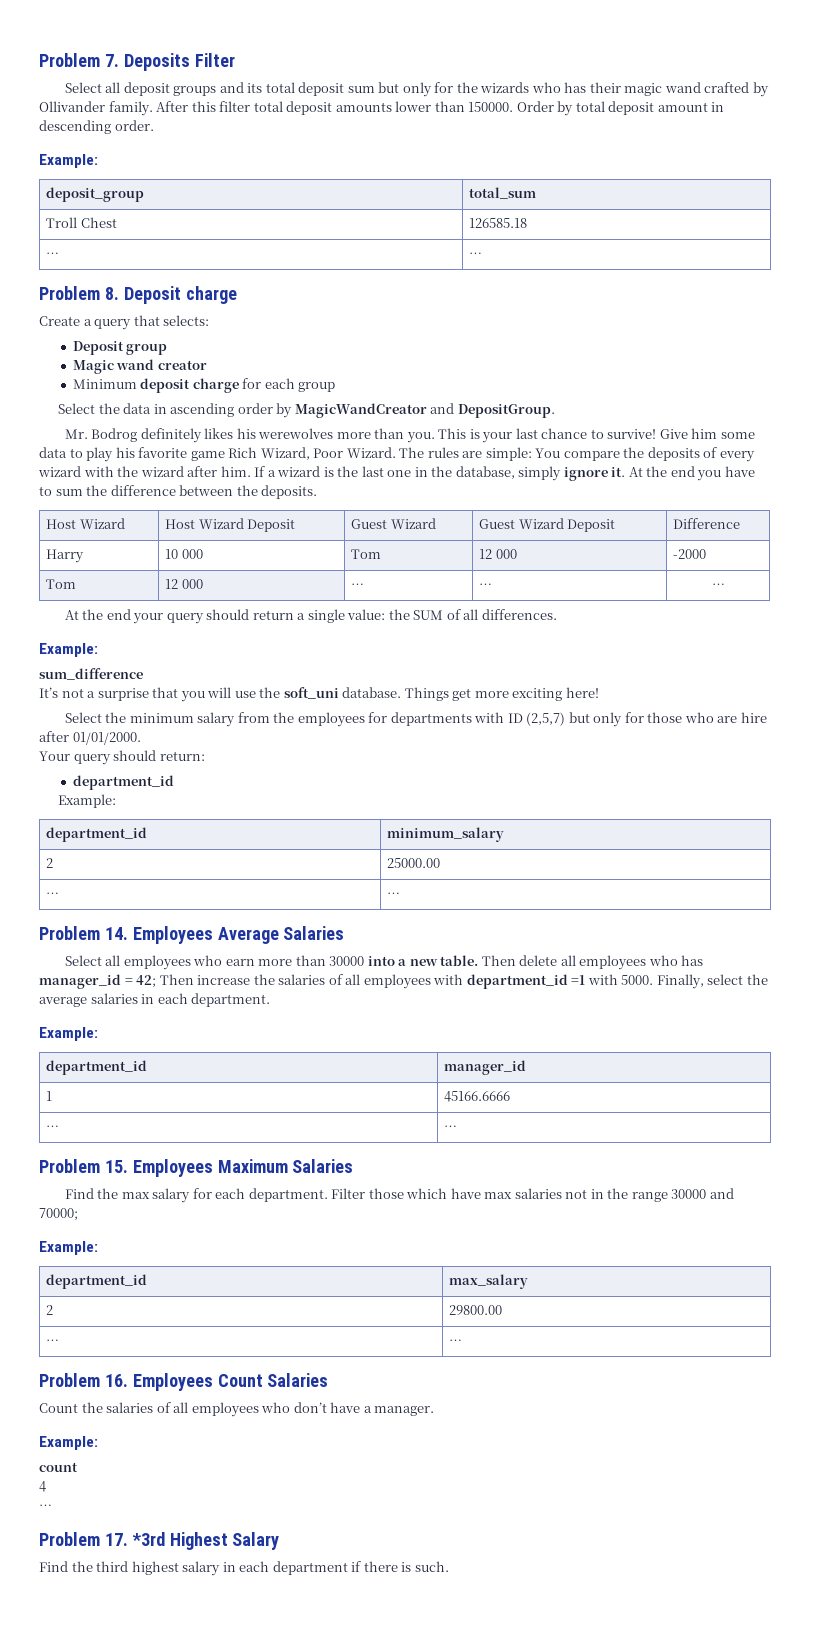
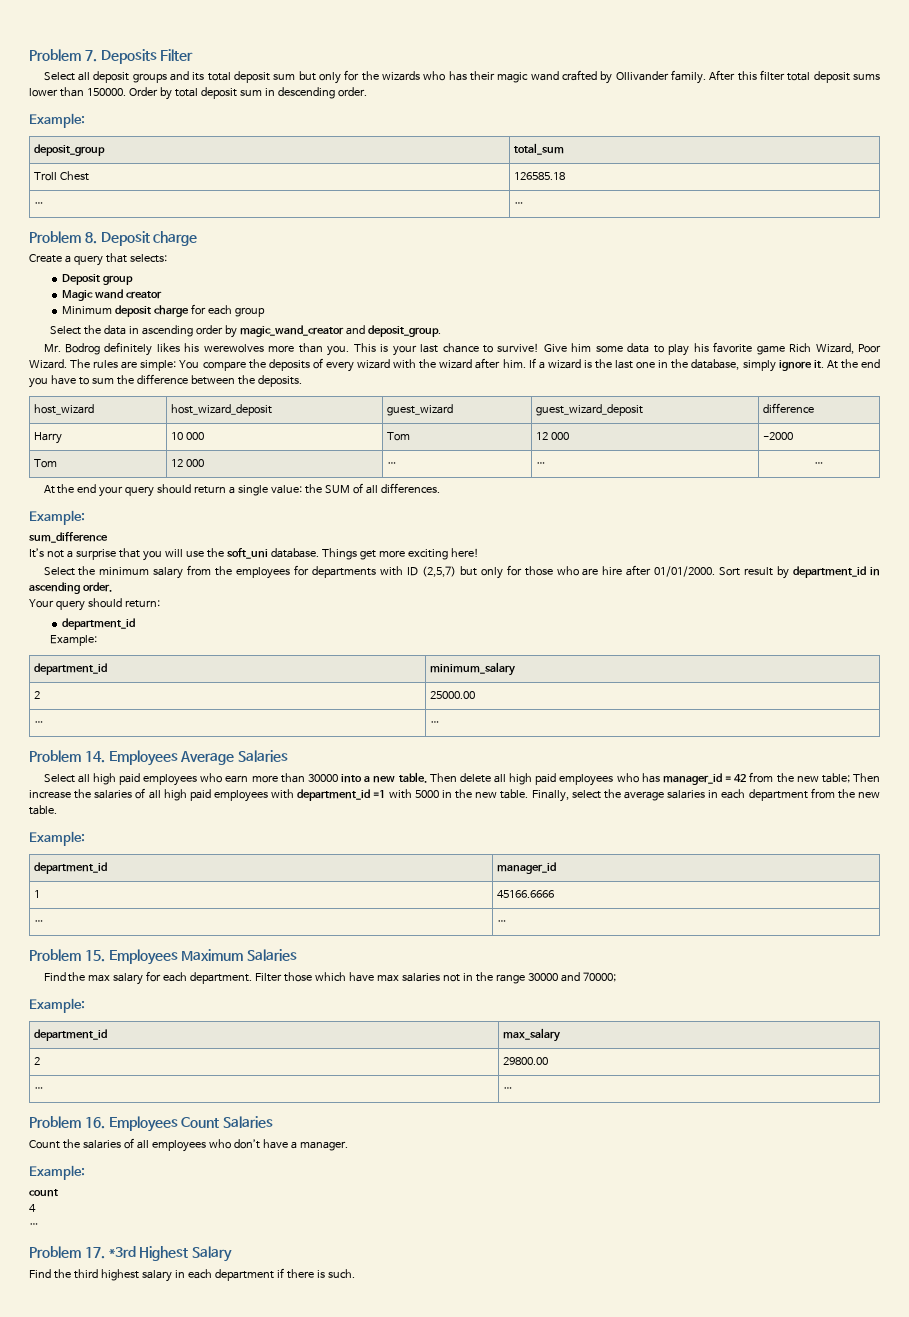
- After this filter total deposit amounts lower than 150000.
+ After this filter total deposit sums lower than 150000.
- Order by total deposit amount in descending order.
+ Order by total deposit sum in descending order.
- Select the data in ascending order by MagicWandCreator and DepositGroup.
+ Select the data in ascending order by magic_wand_creator and deposit_group.
- Host Wizard | Host Wizard Deposit | Guest Wizard | Guest Wizard Deposit | Difference
+ host_wizard | host_wizard_deposit | guest_wizard | guest_wizard_deposit | difference
+ Sort result by department_id in ascending order.
- Select all employees who earn more than 30000 into a new table.
+ Select all high paid employees who earn more than 30000 into a new table.
- Then delete all employees who has manager_id = 42; Then increase the salaries of all employees with department_id =1 with 5000.
+ Then delete all high paid employees who has manager_id = 42 from the new table; Then increase the salaries of all high paid employees with department_id =1 with 5000 in the new table.
- Finally, select the average salaries in each department.
+ Finally, select the average salaries in each department from the new table.

